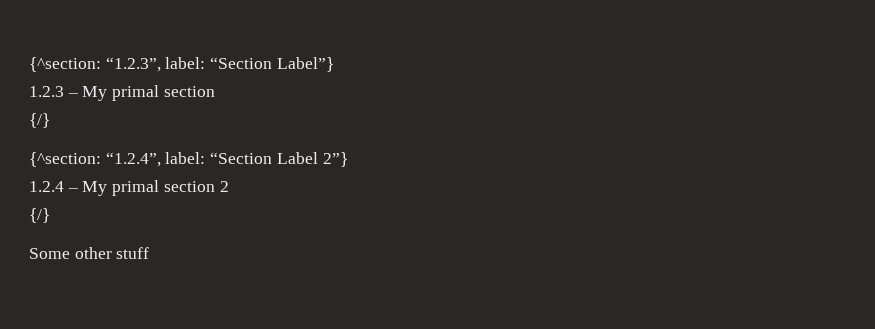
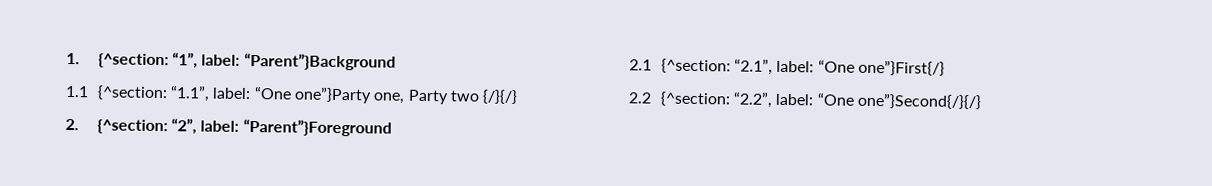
- {^section: “1.2.3”, label: “Section Label”}
- 1.2.3 – My primal section
- {/}
- {^section: “1.2.4”, label: “Section Label 2”}
- 1.2.4 – My primal section 2
- {/}
- Some other stuff
+ 1. {^section: “1”, label: “Parent”}Background
+ 1.1 {^section: “1.1”, label: “One one”}Party one, Party two {/}{/}
+ 2. {^section: “2”, label: “Parent”}Foreground
+ 2.1 {^section: “2.1”, label: “One one”}First{/}
+ 2.2 {^section: “2.2”, label: “One one”}Second{/}{/}

